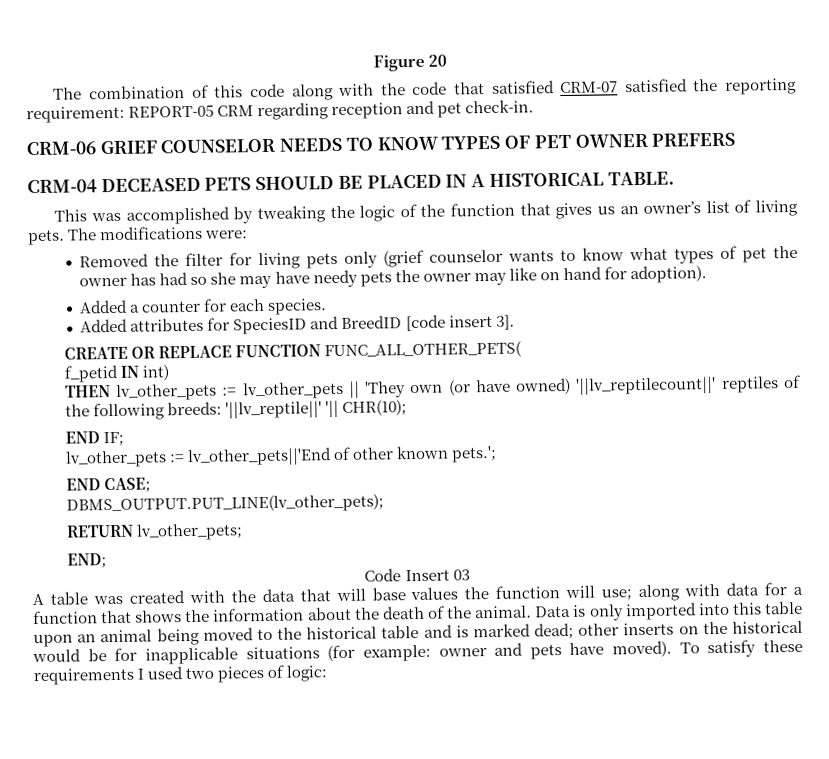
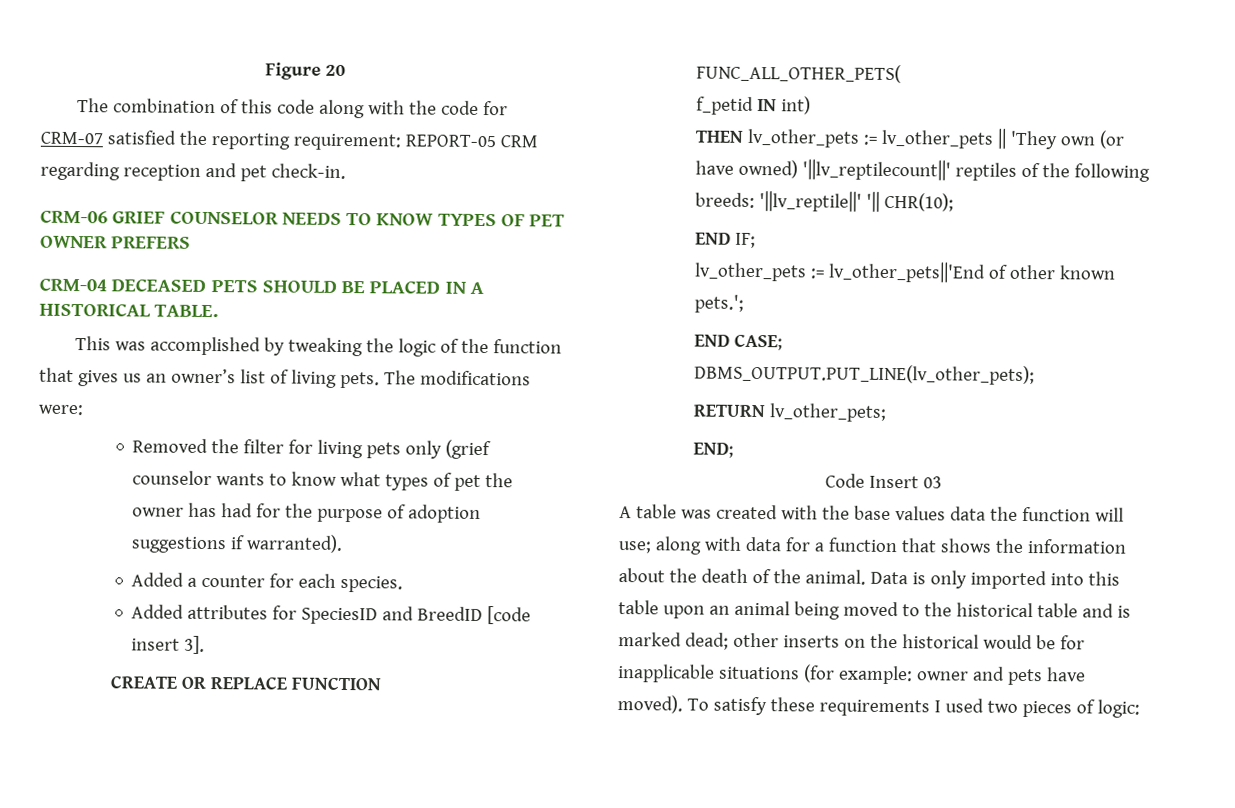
- The combination of this code along with the code that satisfied CRM-07 satisfied the reporting requirement: REPORT-05 CRM regarding reception and pet check-in.
+ The combination of this code along with the code for CRM-07 satisfied the reporting requirement: REPORT-05 CRM regarding reception and pet check-in.
- Removed the filter for living pets only (grief counselor wants to know what types of pet the owner has had so she may have needy pets the owner may like on hand for adoption).
+ Removed the filter for living pets only (grief counselor wants to know what types of pet the owner has had for the purpose of adoption suggestions if warranted).
- A table was created with the data that will base values the function will use; along with data for a function that shows the information about the death of the animal.
+ A table was created with the base values data the function will use; along with data for a function that shows the information about the death of the animal.

